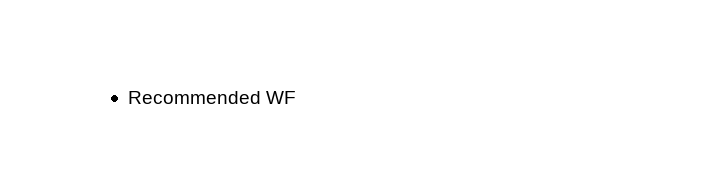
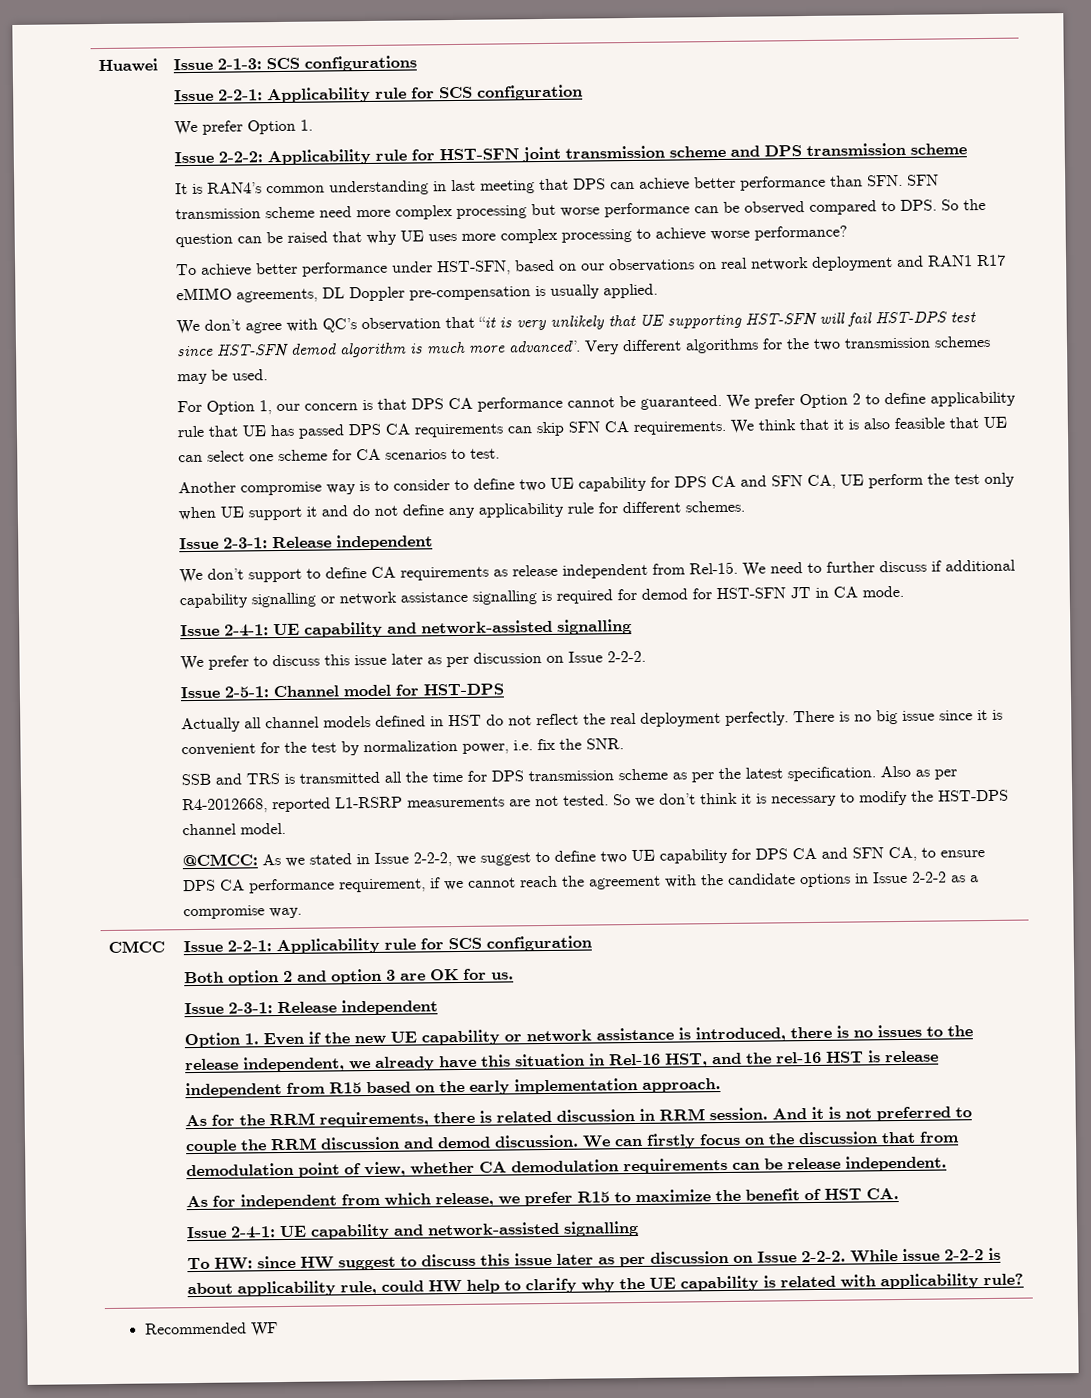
+ Huawei | Issue 2-1-3: SCS configurations
+ Issue 2-2-1: Applicability rule for SCS configuration
+ We prefer Option 1.
+ Issue 2-2-2: Applicability rule for HST-SFN joint transmission scheme and DPS transmission scheme
+ It is RAN4’s common understanding in last meeting that DPS can achieve better performance than SFN. SFN transmission scheme need more complex processing but worse performance can be observed compared to DPS. So the question can be raised that why UE uses more complex processing to achieve worse performance?
+ To achieve better performance under HST-SFN, based on our observations on real network deployment and RAN1 R17 eMIMO agreements, DL Doppler pre-compensation is usually applied.
+ We don’t agree with QC’s observation that “it is very unlikely that UE supporting HST-SFN will fail HST-DPS test since HST-SFN demod algorithm is much more advanced”. Very different algorithms for the two transmission schemes may be used.
+ For Option 1, our concern is that DPS CA performance cannot be guaranteed. We prefer Option 2 to define applicability rule that UE has passed DPS CA requirements can skip SFN CA requirements. We think that it is also feasible that UE can select one scheme for CA scenarios to test.
+ Another compromise way is to consider to define two UE capability for DPS CA and SFN CA, UE perform the test only when UE support it and do not define any applicability rule for different schemes.
+ Issue 2-3-1: Release independent
+ We don’t support to define CA requirements as release independent from Rel-15. We need to further discuss if additional capability signalling or network assistance signalling is required for demod for HST-SFN JT in CA mode.
+ Issue 2-4-1: UE capability and network-assisted signalling
+ We prefer to discuss this issue later as per discussion on Issue 2-2-2.
+ Issue 2-5-1: Channel model for HST-DPS
+ Actually all channel models defined in HST do not reflect the real deployment perfectly. There is no big issue since it is convenient for the test by normalization power, i.e. fix the SNR.
+ SSB and TRS is transmitted all the time for DPS transmission scheme as per the latest specification. Also as per R4-2012668, reported L1-RSRP measurements are not tested. So we don’t think it is necessary to modify the HST-DPS channel model.
+ @CMCC: As we stated in Issue 2-2-2, we suggest to define two UE capability for DPS CA and SFN CA, to ensure DPS CA performance requirement, if we cannot reach the agreement with the candidate options in Issue 2-2-2 as a compromise way.
+ CMCC | Issue 2-2-1: Applicability rule for SCS configuration
+ Both option 2 and option 3 are OK for us.
+ Issue 2-3-1: Release independent
+ Option 1. Even if the new UE capability or network assistance is introduced, there is no issues to the release independent, we already have this situation in Rel-16 HST, and the rel-16 HST is release independent from R15 based on the early implementation approach.
+ As for the RRM requirements, there is related discussion in RRM session. And it is not preferred to couple the RRM discussion and demod discussion. We can firstly focus on the discussion that from demodulation point of view, whether CA demodulation requirements can be release independent.
+ As for independent from which release, we prefer R15 to maximize the benefit of HST CA.
+ Issue 2-4-1: UE capability and network-assisted signalling
+ To HW: since HW suggest to discuss this issue later as per discussion on Issue 2-2-2. While issue 2-2-2 is about applicability rule, could HW help to clarify why the UE capability is related with applicability rule?

